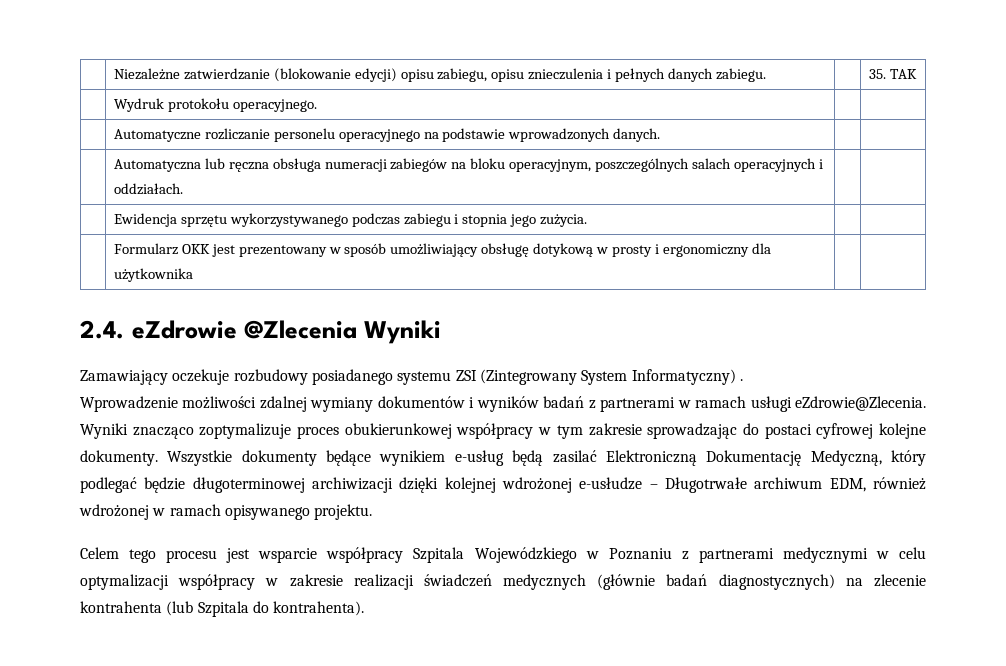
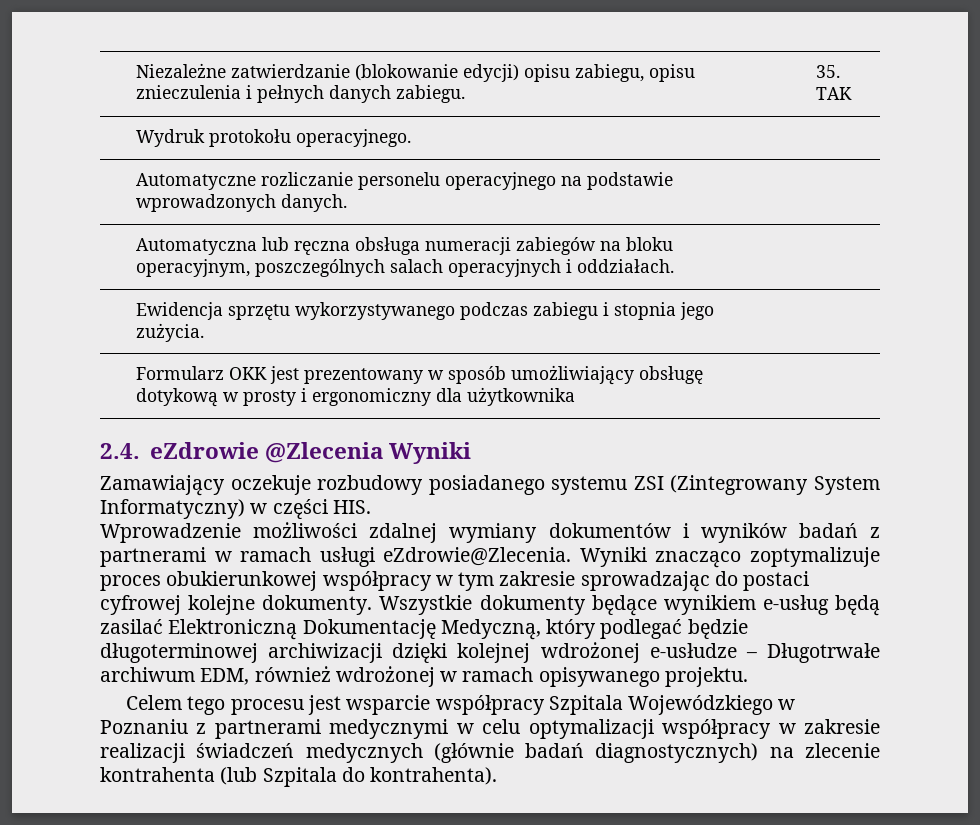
- Zamawiający oczekuje rozbudowy posiadanego systemu ZSI (Zintegrowany System Informatyczny) .
+ Zamawiający oczekuje rozbudowy posiadanego systemu ZSI (Zintegrowany System Informatyczny) w części HIS.

